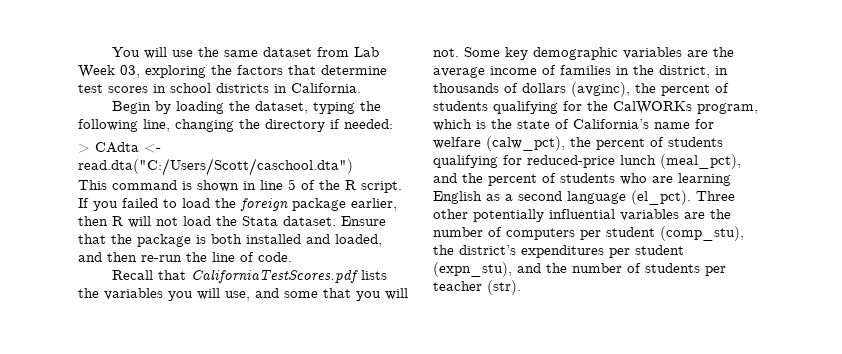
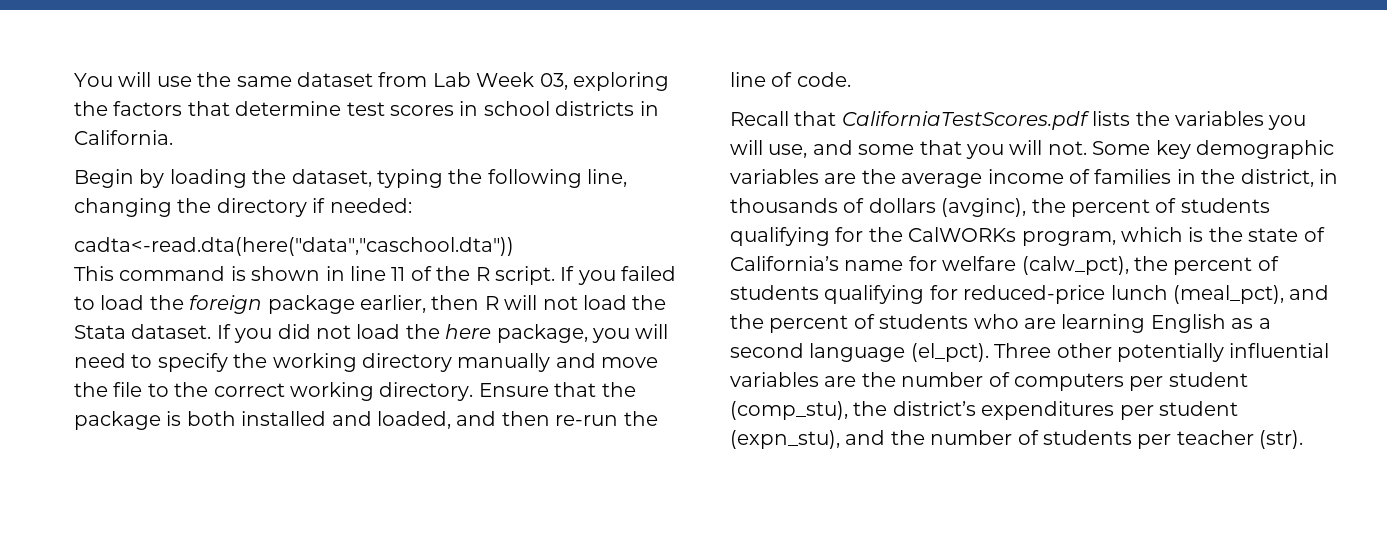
- > CAdta <- read.dta("C:/Users/Scott/caschool.dta")
+ cadta<-read.dta(here("data","caschool.dta"))
- This command is shown in line 5 of the R script.
+ This command is shown in line 11 of the R script.
+ If you did not load the here package, you will need to specify the working directory manually and move the file to the correct working directory.

